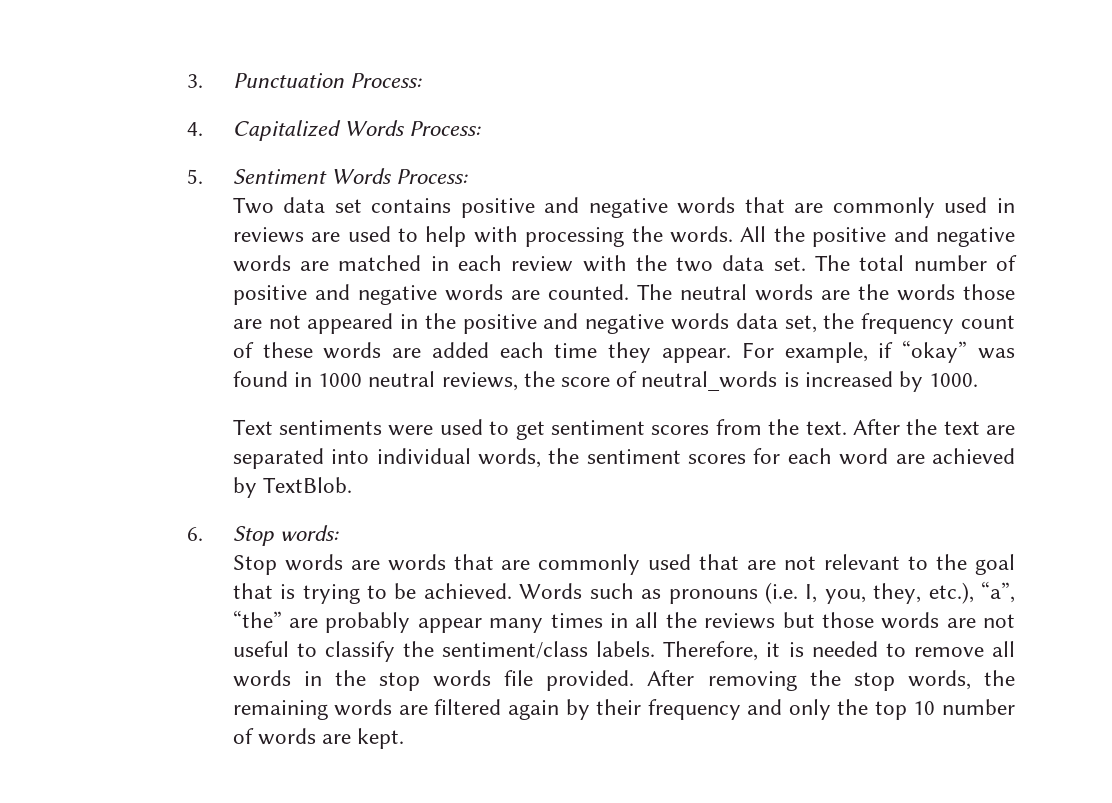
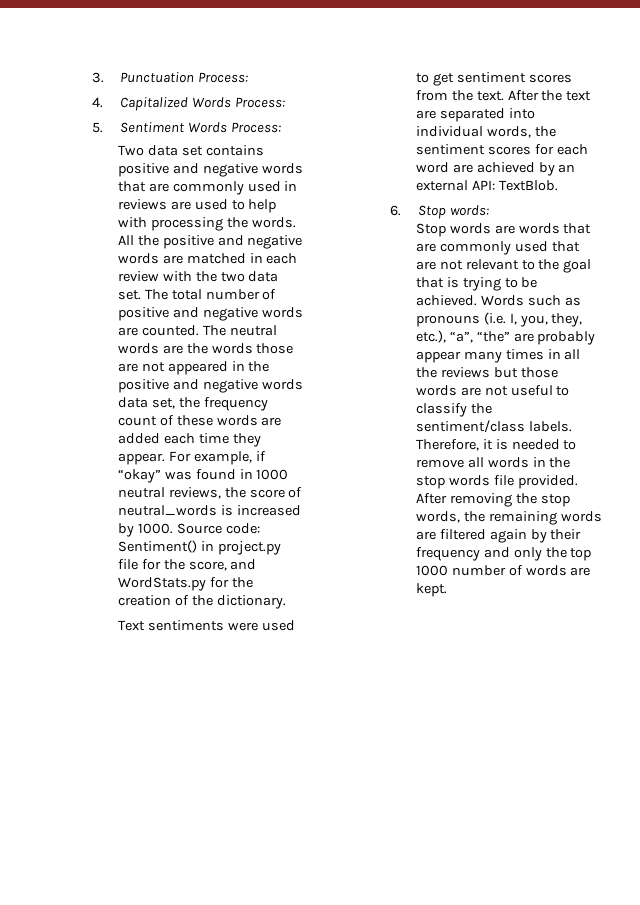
+ Source code: Sentiment() in project.py file for the score, and WordStats.py for the creation of the dictionary.
- After the text are separated into individual words, the sentiment scores for each word are achieved by TextBlob.
+ After the text are separated into individual words, the sentiment scores for each word are achieved by an external API: TextBlob.
- After removing the stop words, the remaining words are filtered again by their frequency and only the top 10 number of words are kept.
+ After removing the stop words, the remaining words are filtered again by their frequency and only the top 1000 number of words are kept.

